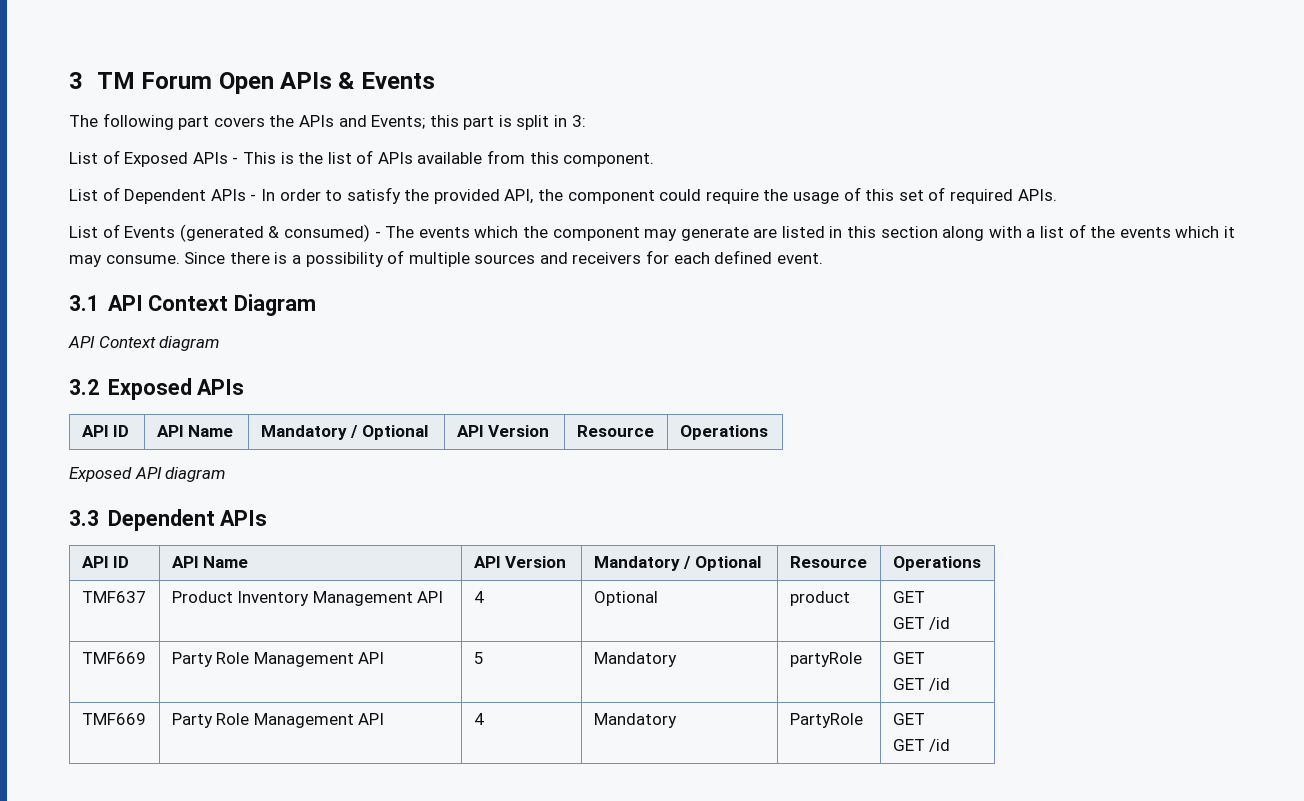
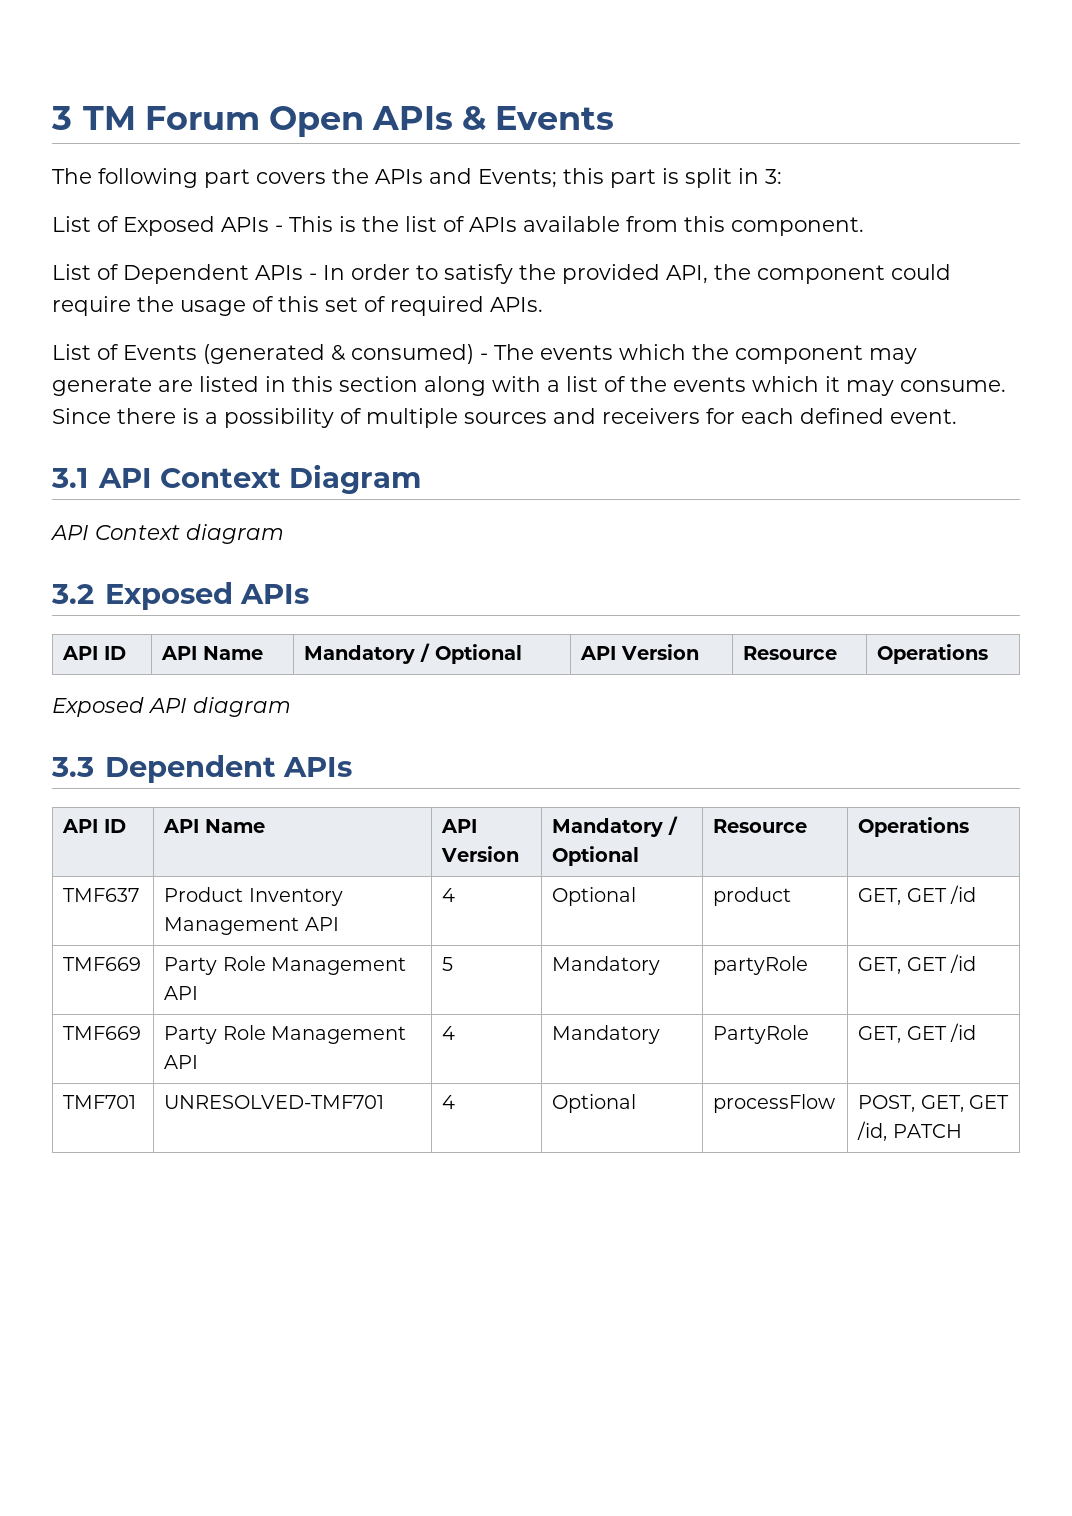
- TMF637 | Product Inventory Management API | 4 | Optional | product | GET
- GET /id
+ TMF637 | Product Inventory Management API | 4 | Optional | product | GET, GET /id
- TMF669 | Party Role Management API | 5 | Mandatory | partyRole | GET
- GET /id
+ TMF669 | Party Role Management API | 5 | Mandatory | partyRole | GET, GET /id
- TMF669 | Party Role Management API | 4 | Mandatory | PartyRole | GET
- GET /id
+ TMF669 | Party Role Management API | 4 | Mandatory | PartyRole | GET, GET /id
+ TMF701 | UNRESOLVED-TMF701 | 4 | Optional | processFlow | POST, GET, GET /id, PATCH

